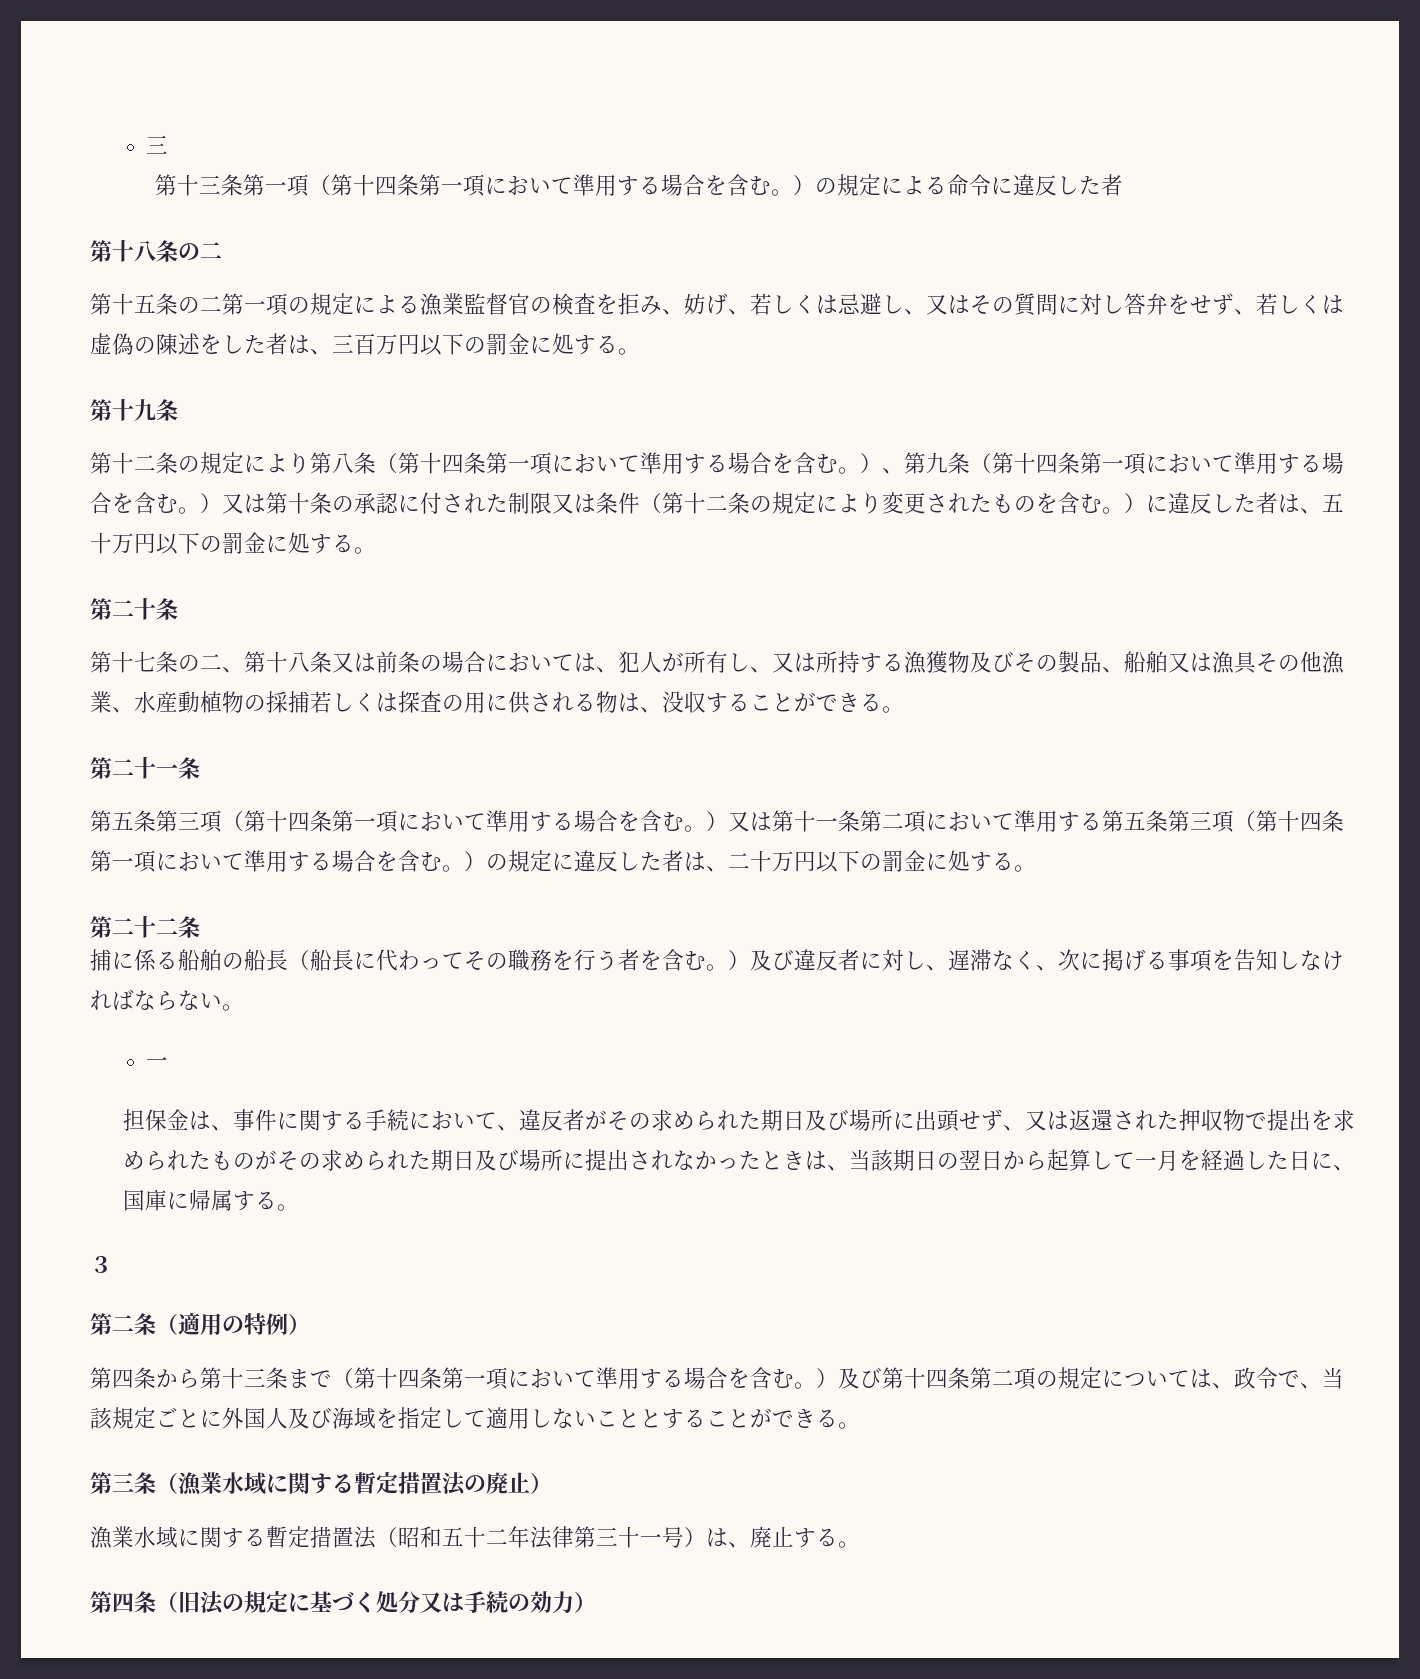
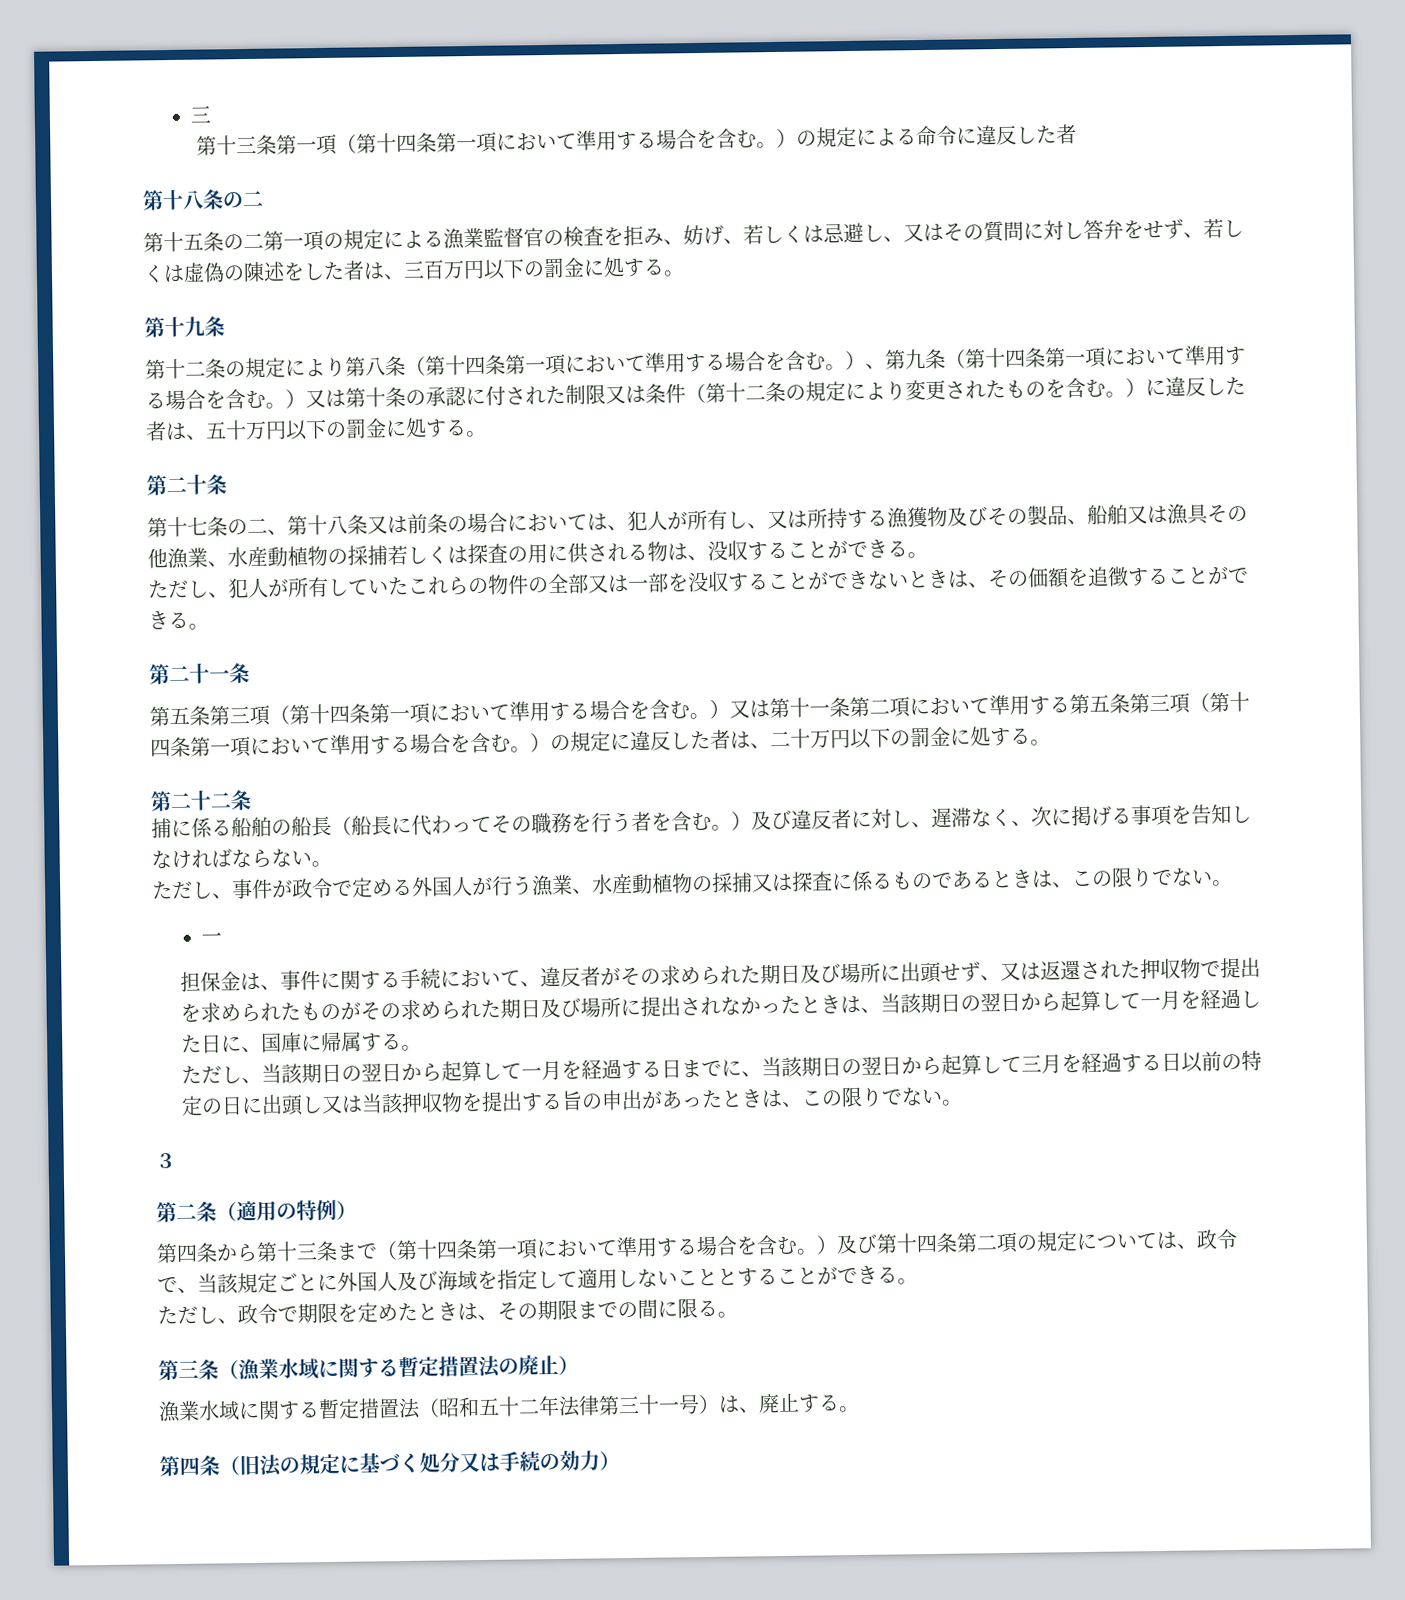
+ ただし、犯人が所有していたこれらの物件の全部又は一部を没収することができないときは、その価額を追徴することができる。
+ ただし、事件が政令で定める外国人が行う漁業、水産動植物の採捕又は探査に係るものであるときは、この限りでない。
+ ただし、当該期日の翌日から起算して一月を経過する日までに、当該期日の翌日から起算して三月を経過する日以前の特定の日に出頭し又は当該押収物を提出する旨の申出があったときは、この限りでない。
+ ただし、政令で期限を定めたときは、その期限までの間に限る。

